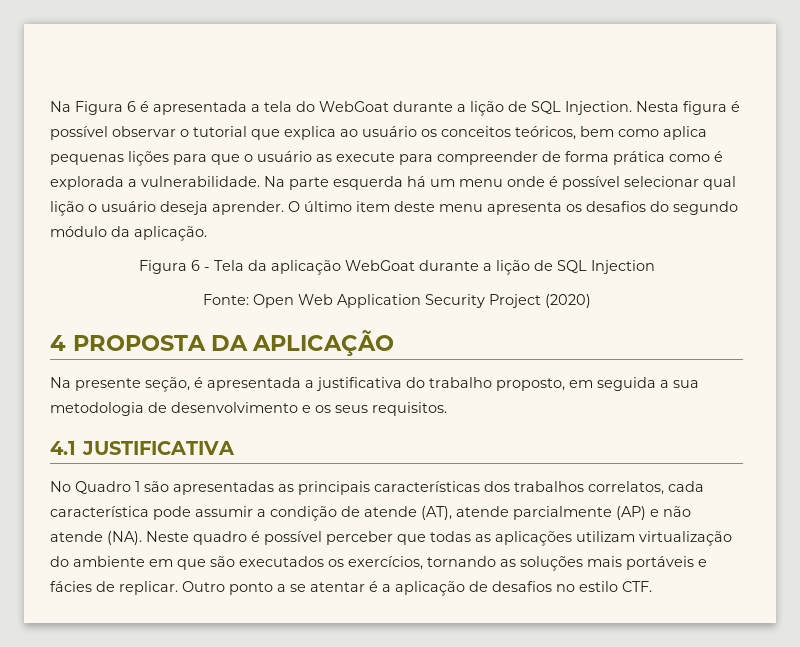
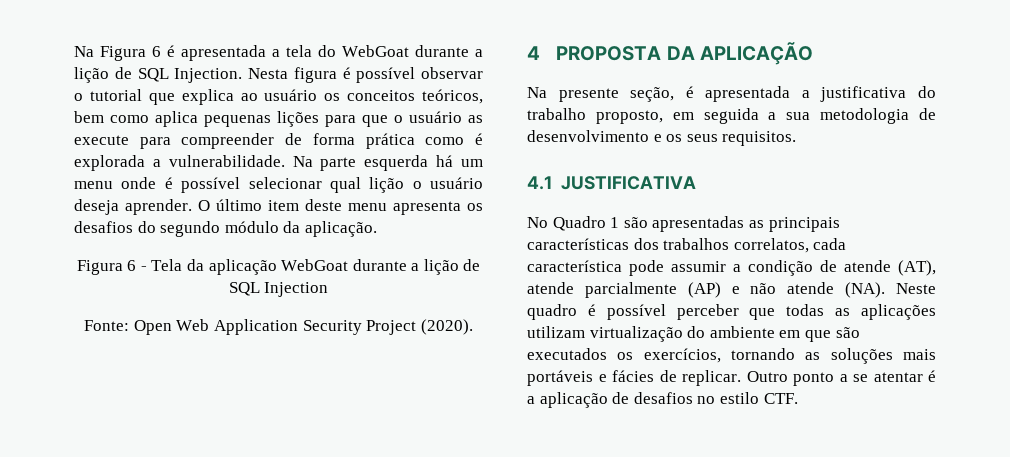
- Fonte: Open Web Application Security Project (2020)
+ Fonte: Open Web Application Security Project (2020).

